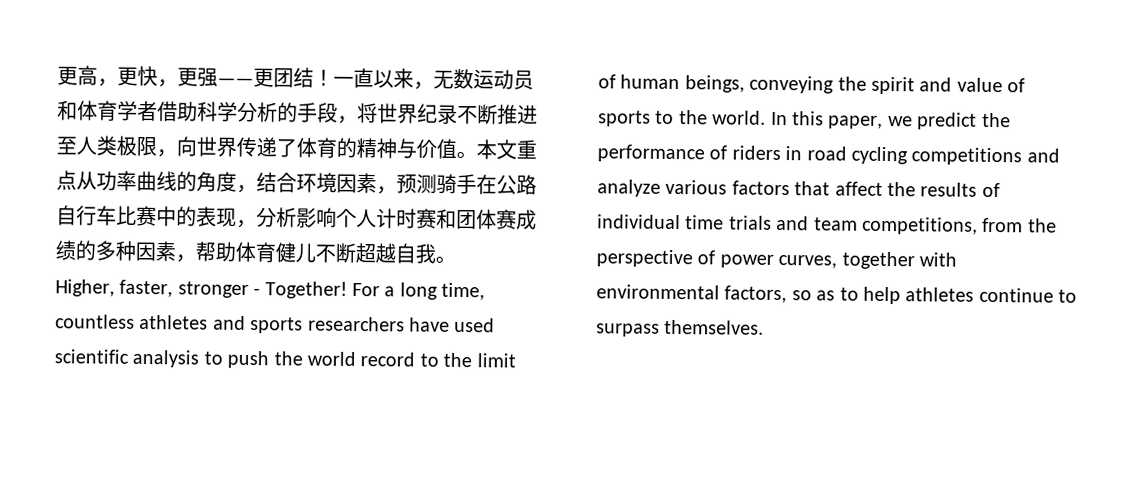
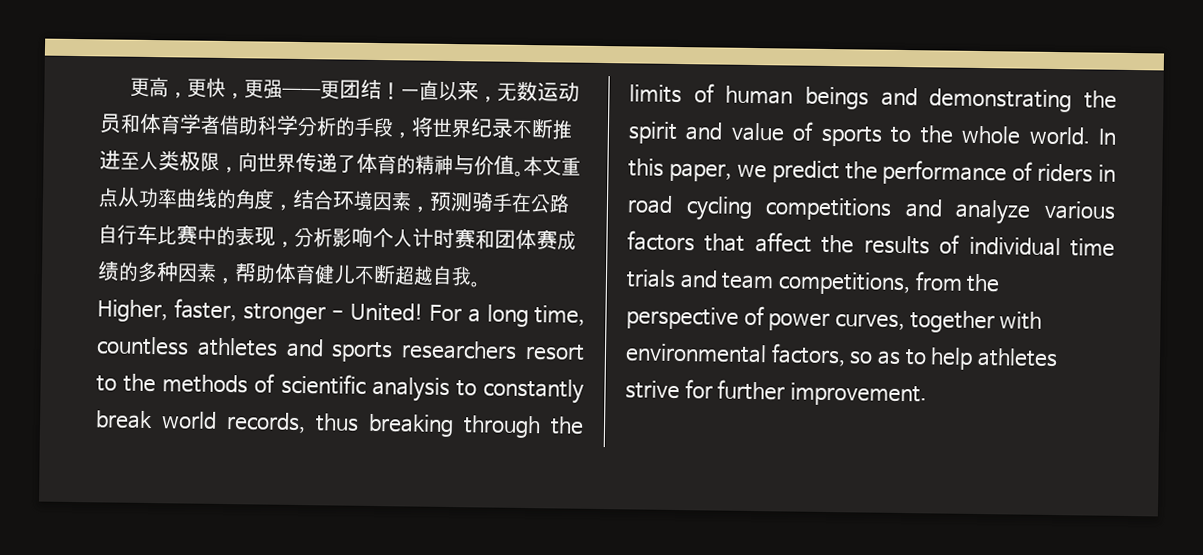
- Higher, faster, stronger - Together!
+ Higher, faster, stronger - United!
- For a long time, countless athletes and sports researchers have used scientific analysis to push the world record to the limit of human beings, conveying the spirit and value of sports to the world.
+ For a long time, countless athletes and sports researchers resort to the methods of scientific analysis to constantly break world records, thus breaking through the limits of human beings and demonstrating the spirit and value of sports to the whole world.
- In this paper, we predict the performance of riders in road cycling competitions and analyze various factors that affect the results of individual time trials and team competitions, from the perspective of power curves, together with environmental factors, so as to help athletes continue to surpass themselves.
+ In this paper, we predict the performance of riders in road cycling competitions and analyze various factors that affect the results of individual time trials and team competitions, from the perspective of power curves, together with environmental factors, so as to help athletes strive for further improvement.

